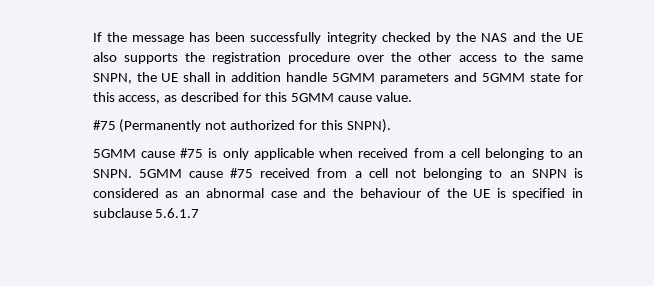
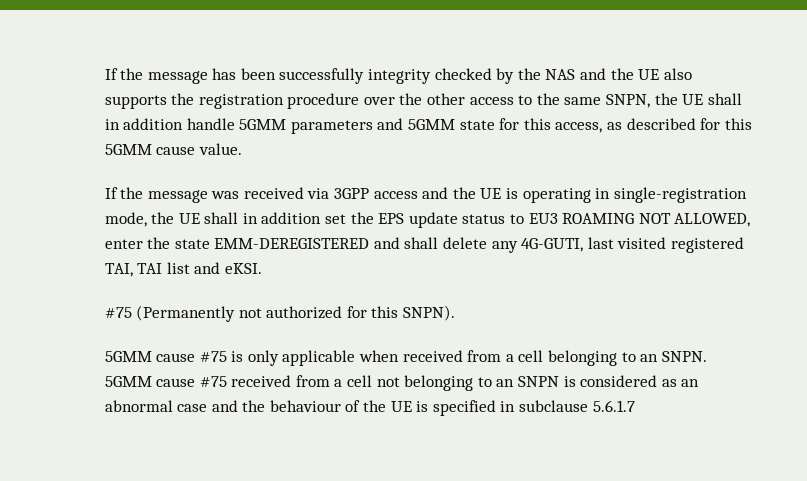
+ If the message was received via 3GPP access and the UE is operating in single-registration mode, the UE shall in addition set the EPS update status to EU3 ROAMING NOT ALLOWED, enter the state EMM-DEREGISTERED and shall delete any 4G-GUTI, last visited registered TAI, TAI list and eKSI.

